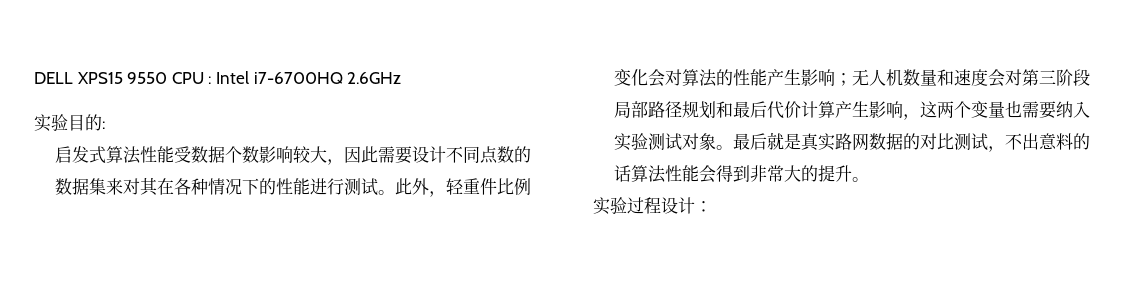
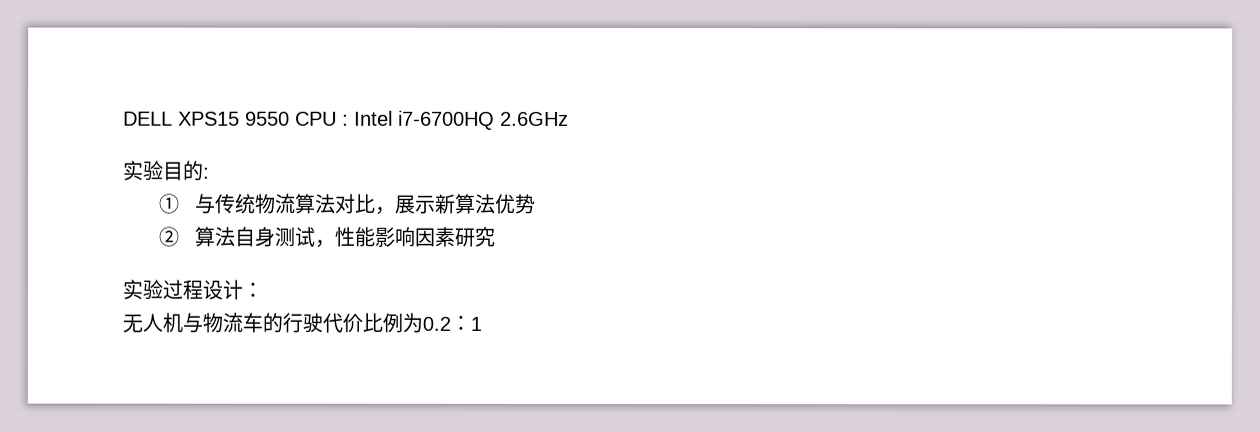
- 启发式算法性能受数据个数影响较大，因此需要设计不同点数的数据集来对其在各种情况下的性能进行测试。此外，轻重件比例变化会对算法的性能产生影响；无人机数量和速度会对第三阶段局部路径规划和最后代价计算产生影响，这两个变量也需要纳入实验测试对象。最后就是真实路网数据的对比测试，不出意料的话算法性能会得到非常大的提升。
+ ①与传统物流算法对比，展示新算法优势
+ ②算法自身测试，性能影响因素研究
  实验过程设计：
+ 无人机与物流车的行驶代价比例为0.2：1

